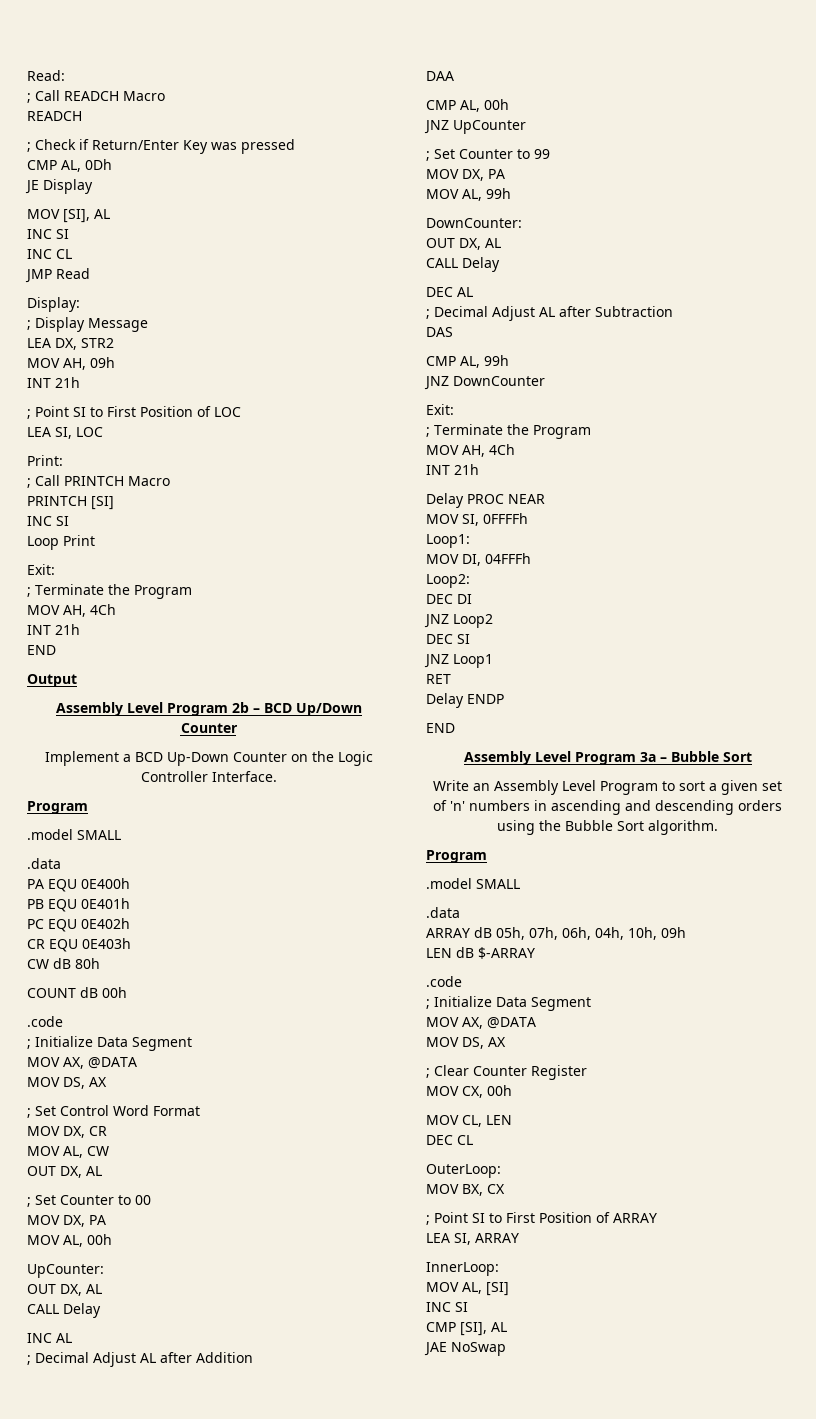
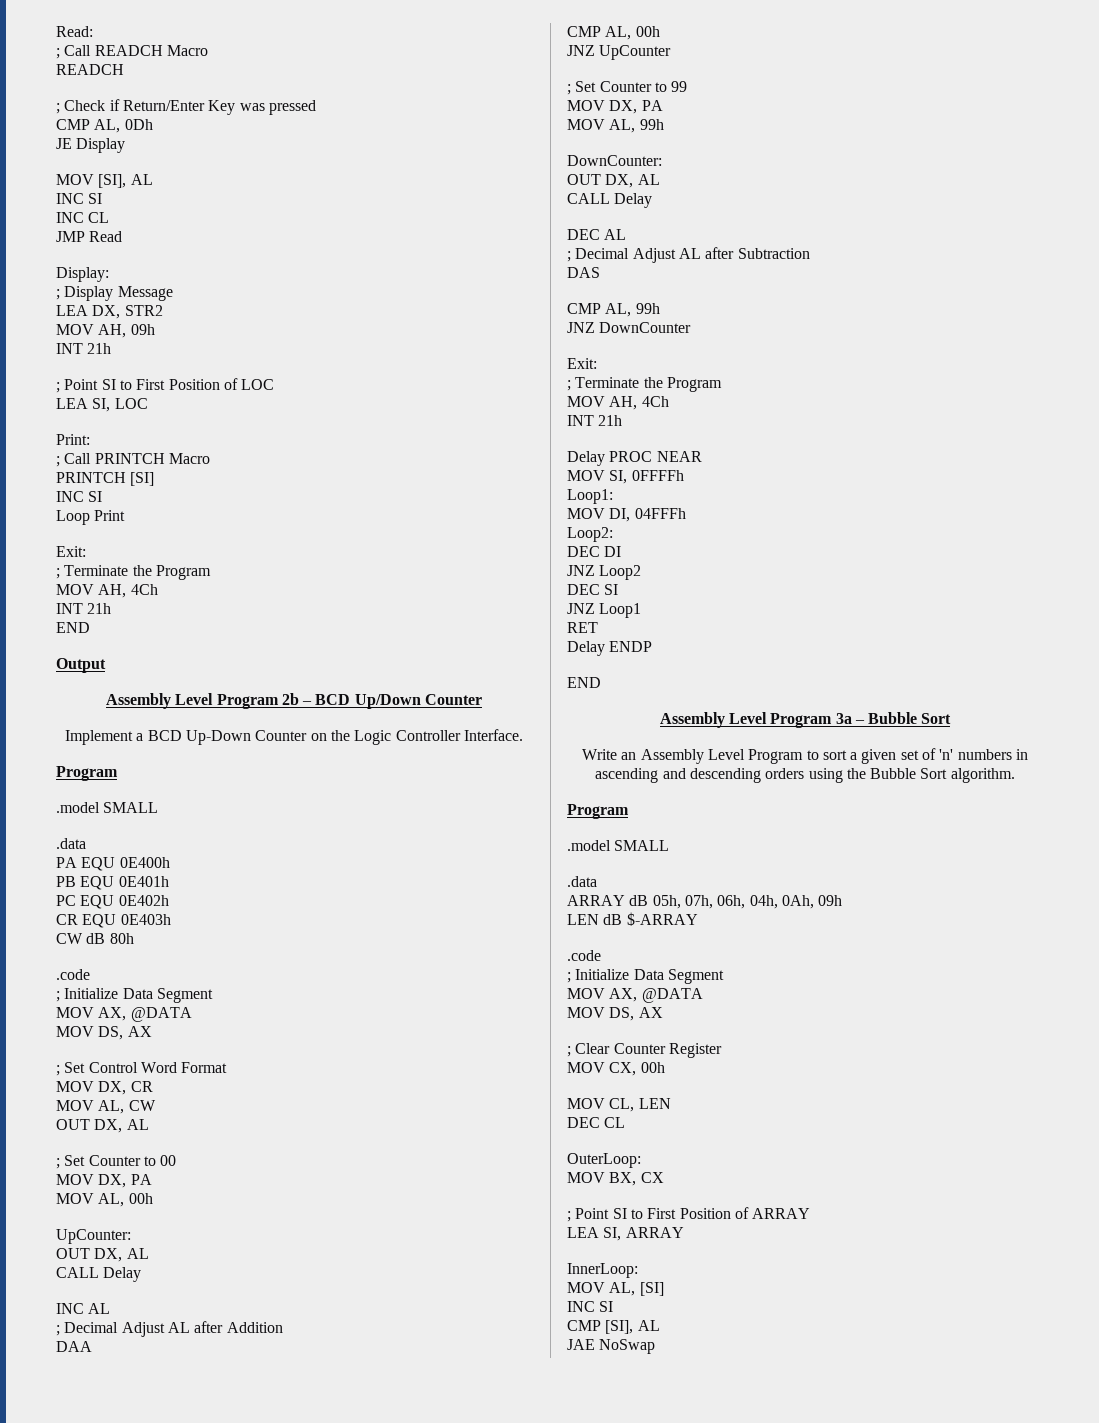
- COUNT dB 00h
- ARRAY dB 05h, 07h, 06h, 04h, 10h, 09h
+ ARRAY dB 05h, 07h, 06h, 04h, 0Ah, 09h

